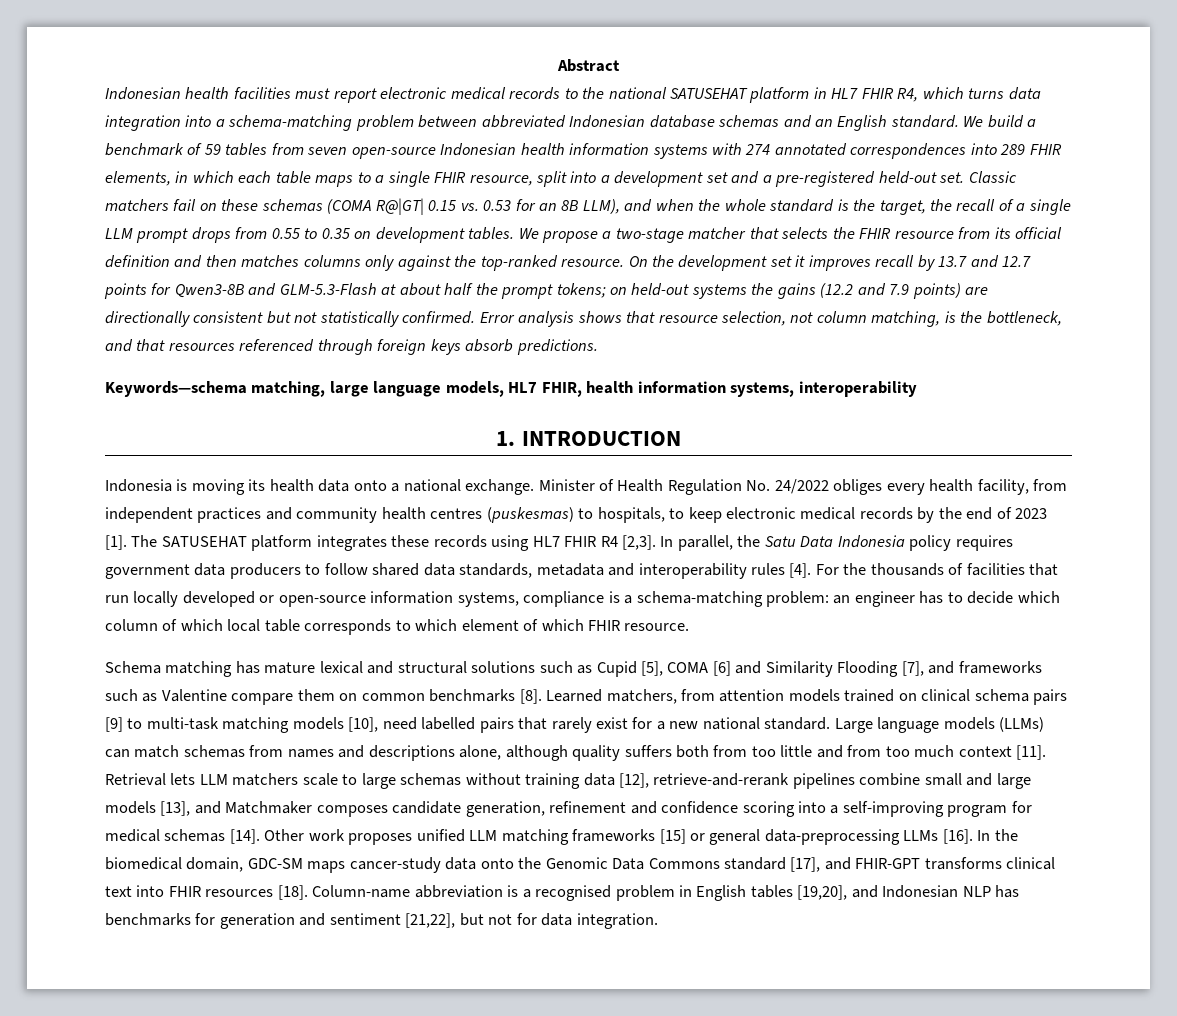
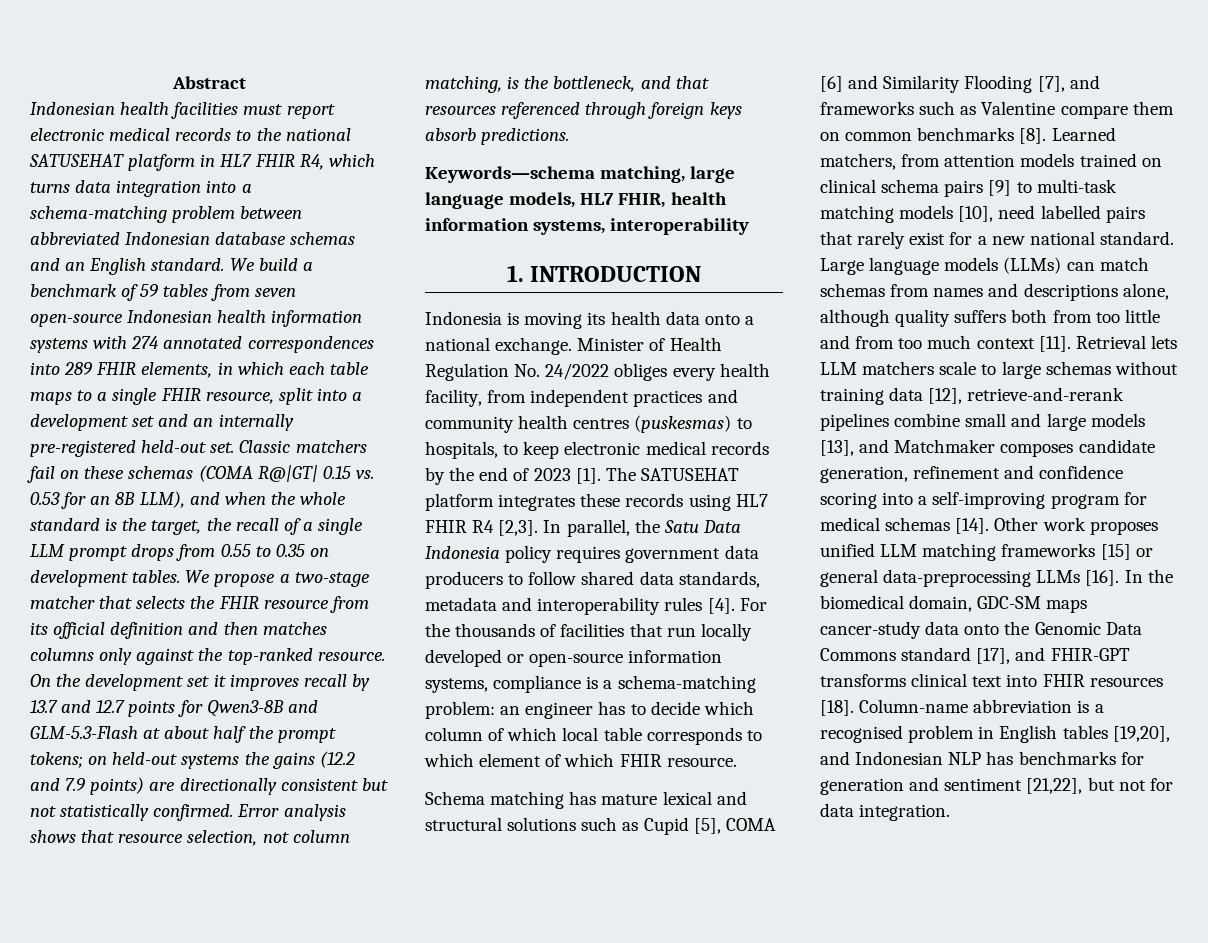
- We build a benchmark of 59 tables from seven open-source Indonesian health information systems with 274 annotated correspondences into 289 FHIR elements, in which each table maps to a single FHIR resource, split into a development set and a pre-registered held-out set.
+ We build a benchmark of 59 tables from seven open-source Indonesian health information systems with 274 annotated correspondences into 289 FHIR elements, in which each table maps to a single FHIR resource, split into a development set and an internally pre-registered held-out set.

